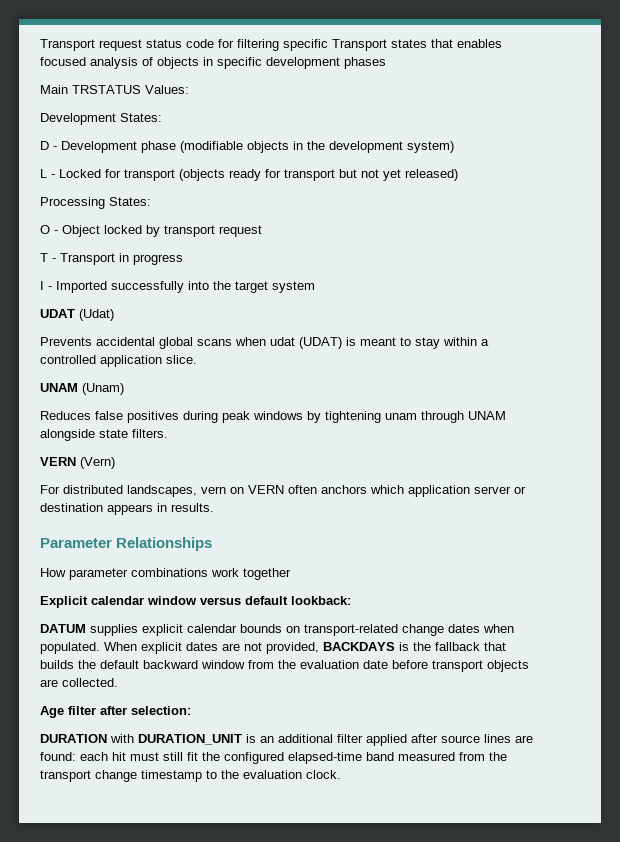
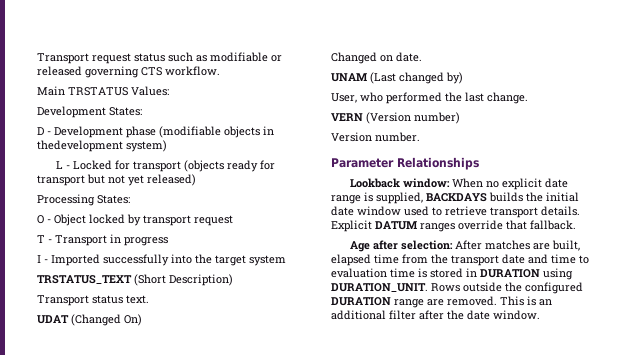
- Transport request status code for filtering specific Transport states that enables focused analysis of objects in specific development phases
+ Transport request status such as modifiable or released governing CTS workflow.
- D - Development phase (modifiable objects in the development system)
+ D - Development phase (modifiable objects in thedevelopment system)
- UDAT (Udat)
- Prevents accidental global scans when udat (UDAT) is meant to stay within a controlled application slice.
- UNAM (Unam)
- Reduces false positives during peak windows by tightening unam through UNAM alongside state filters.
- VERN (Vern)
- For distributed landscapes, vern on VERN often anchors which application server or destination appears in results.
+ TRSTATUS_TEXT (Short Description)
+ Transport status text.
+ UDAT (Changed On)
+ Changed on date.
+ UNAM (Last changed by)
+ User, who performed the last change.
+ VERN (Version number)
+ Version number.
  Parameter Relationships
- How parameter combinations work together
- Explicit calendar window versus default lookback:
- DATUM supplies explicit calendar bounds on transport-related change dates when populated. When explicit dates are not provided, BACKDAYS is the fallback that builds the default backward window from the evaluation date before transport objects are collected.
- Age filter after selection:
- DURATION with DURATION_UNIT is an additional filter applied after source lines are found: each hit must still fit the configured elapsed-time band measured from the transport change timestamp to the evaluation clock.
+ Lookback window: When no explicit date range is supplied, BACKDAYS builds the initial date window used to retrieve transport details. Explicit DATUM ranges override that fallback.
+ Age after selection: After matches are built, elapsed time from the transport date and time to evaluation time is stored in DURATION using DURATION_UNIT. Rows outside the configured DURATION range are removed. This is an additional filter after the date window.

